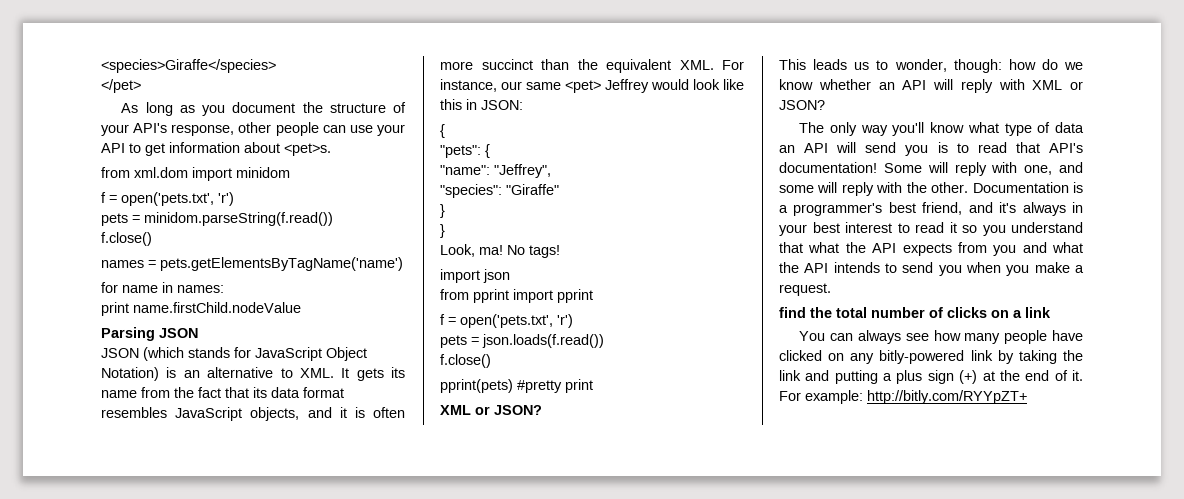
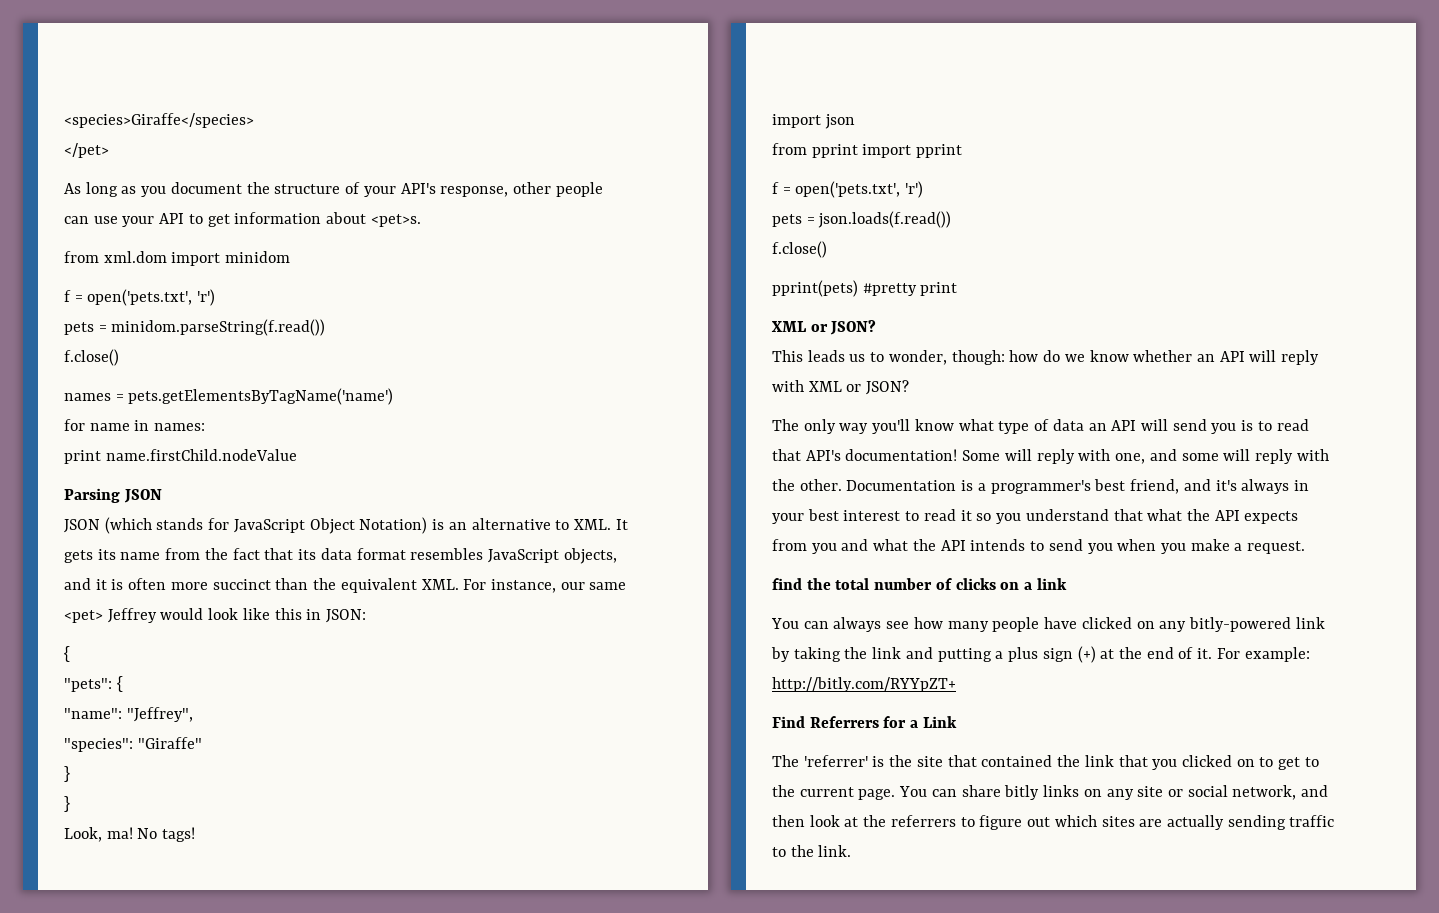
+ Find Referrers for a Link
+ The 'referrer' is the site that contained the link that you clicked on to get to the current page. You can share bitly links on any site or social network, and then look at the referrers to figure out which sites are actually sending traffic to the link.

